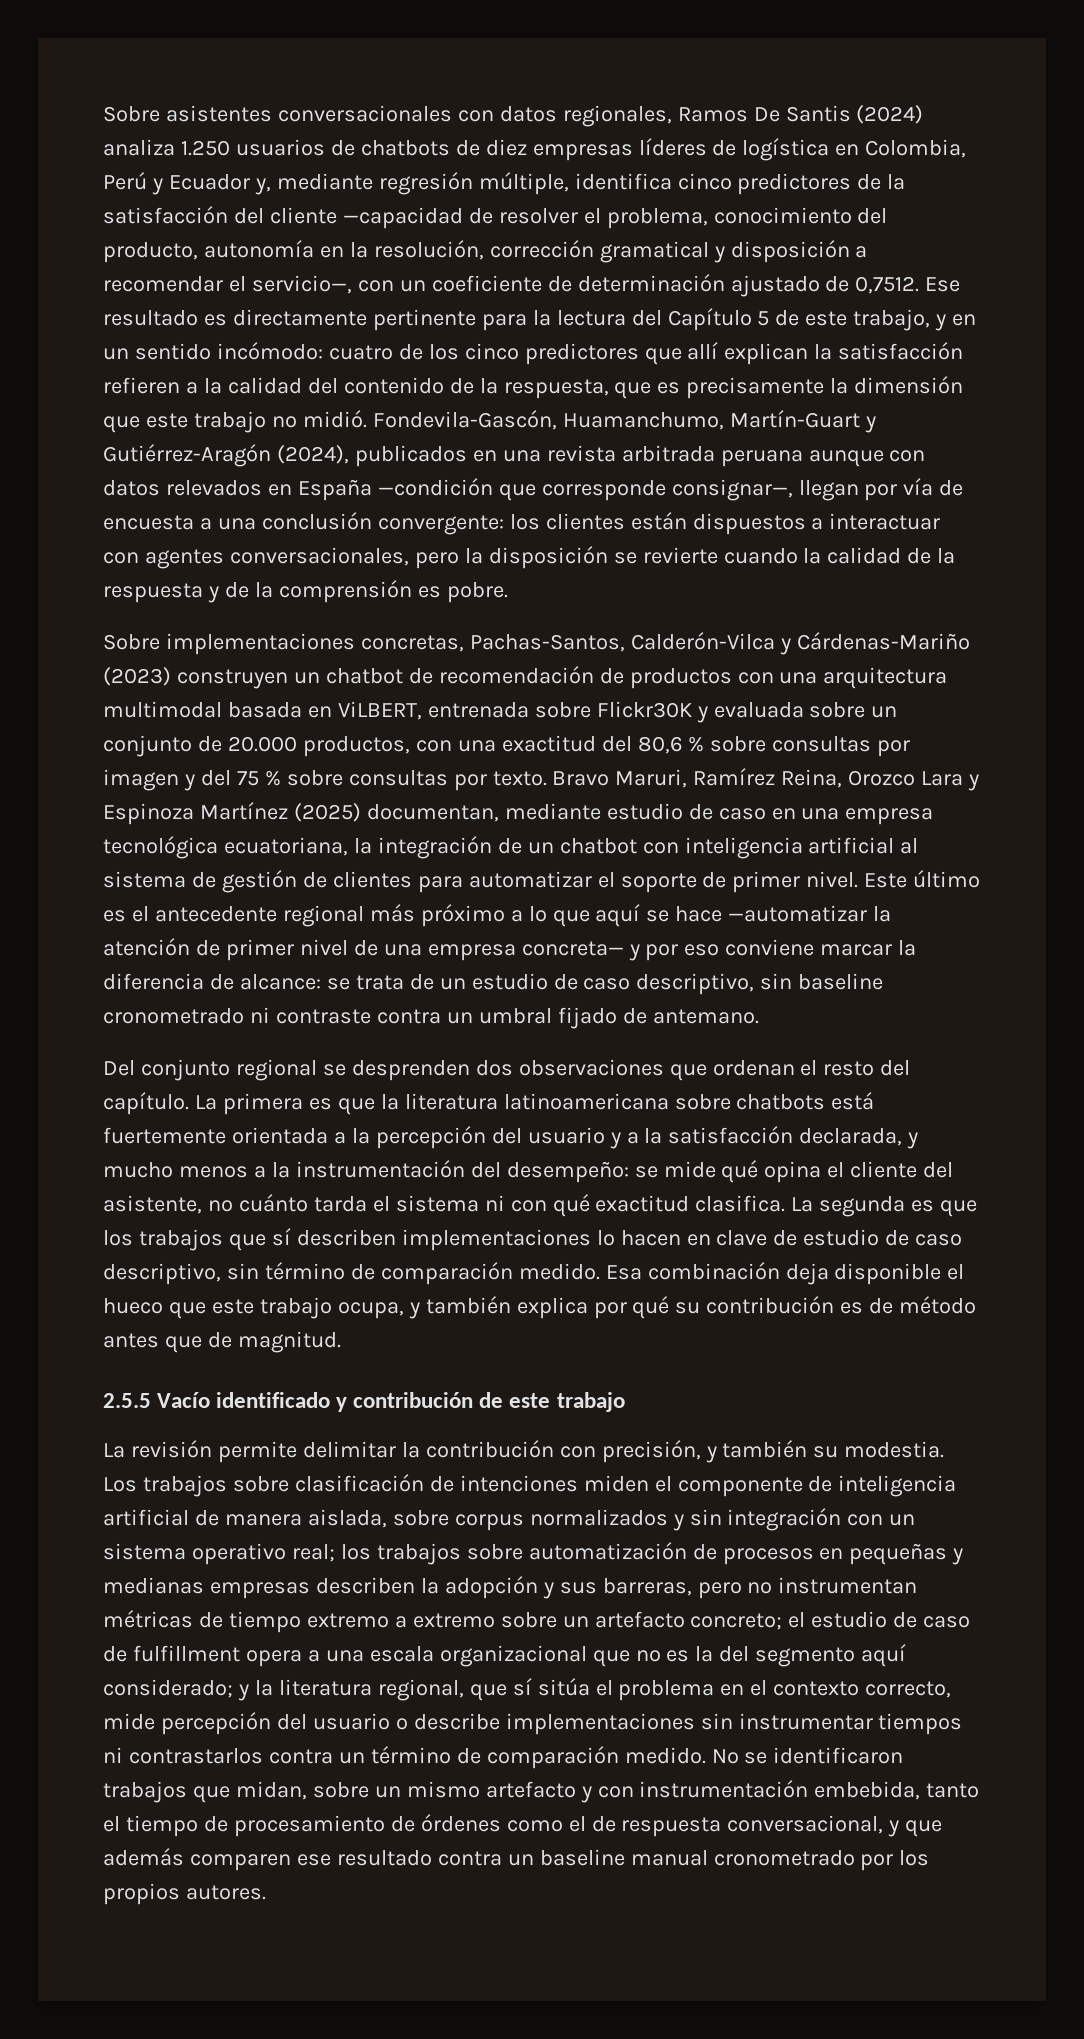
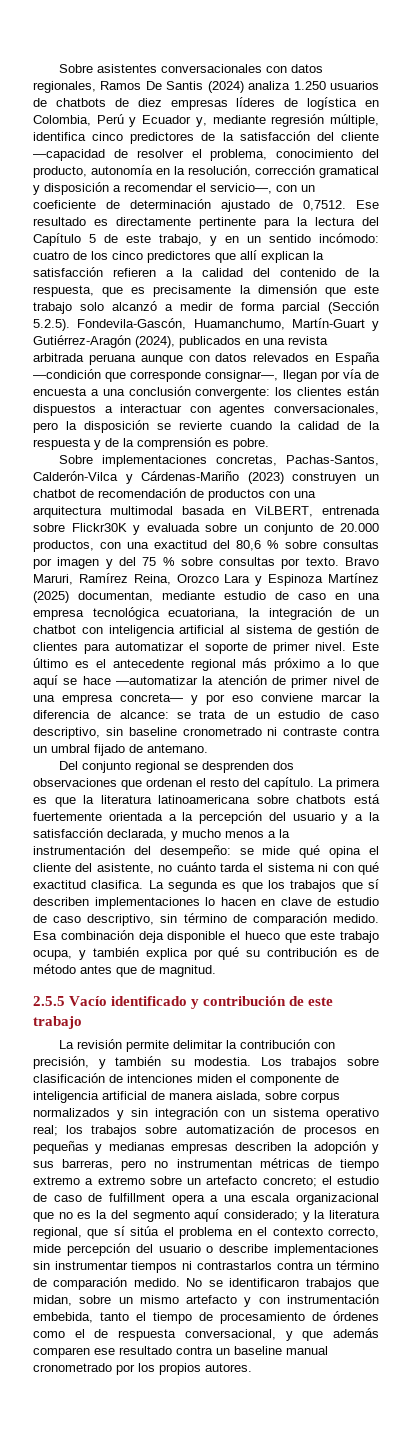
- cuatro de los cinco predictores que allí explican la satisfacción refieren a la calidad del contenido de la respuesta, que es precisamente la dimensión que este trabajo no midió. Fondevila-Gascón, Huamanchumo, Martín-Guart y Gutiérrez-Aragón (2024), publicados en una revista arbitrada peruana aunque con datos relevados en España —condición que corresponde consignar—, llegan por vía de encuesta a una conclusión convergente:
+ cuatro de los cinco predictores que allí explican la satisfacción refieren a la calidad del contenido de la respuesta, que es precisamente la dimensión que este trabajo solo alcanzó a medir de forma parcial (Sección 5.2.5). Fondevila-Gascón, Huamanchumo, Martín-Guart y Gutiérrez-Aragón (2024), publicados en una revista arbitrada peruana aunque con datos relevados en España —condición que corresponde consignar—, llegan por vía de encuesta a una conclusión convergente:

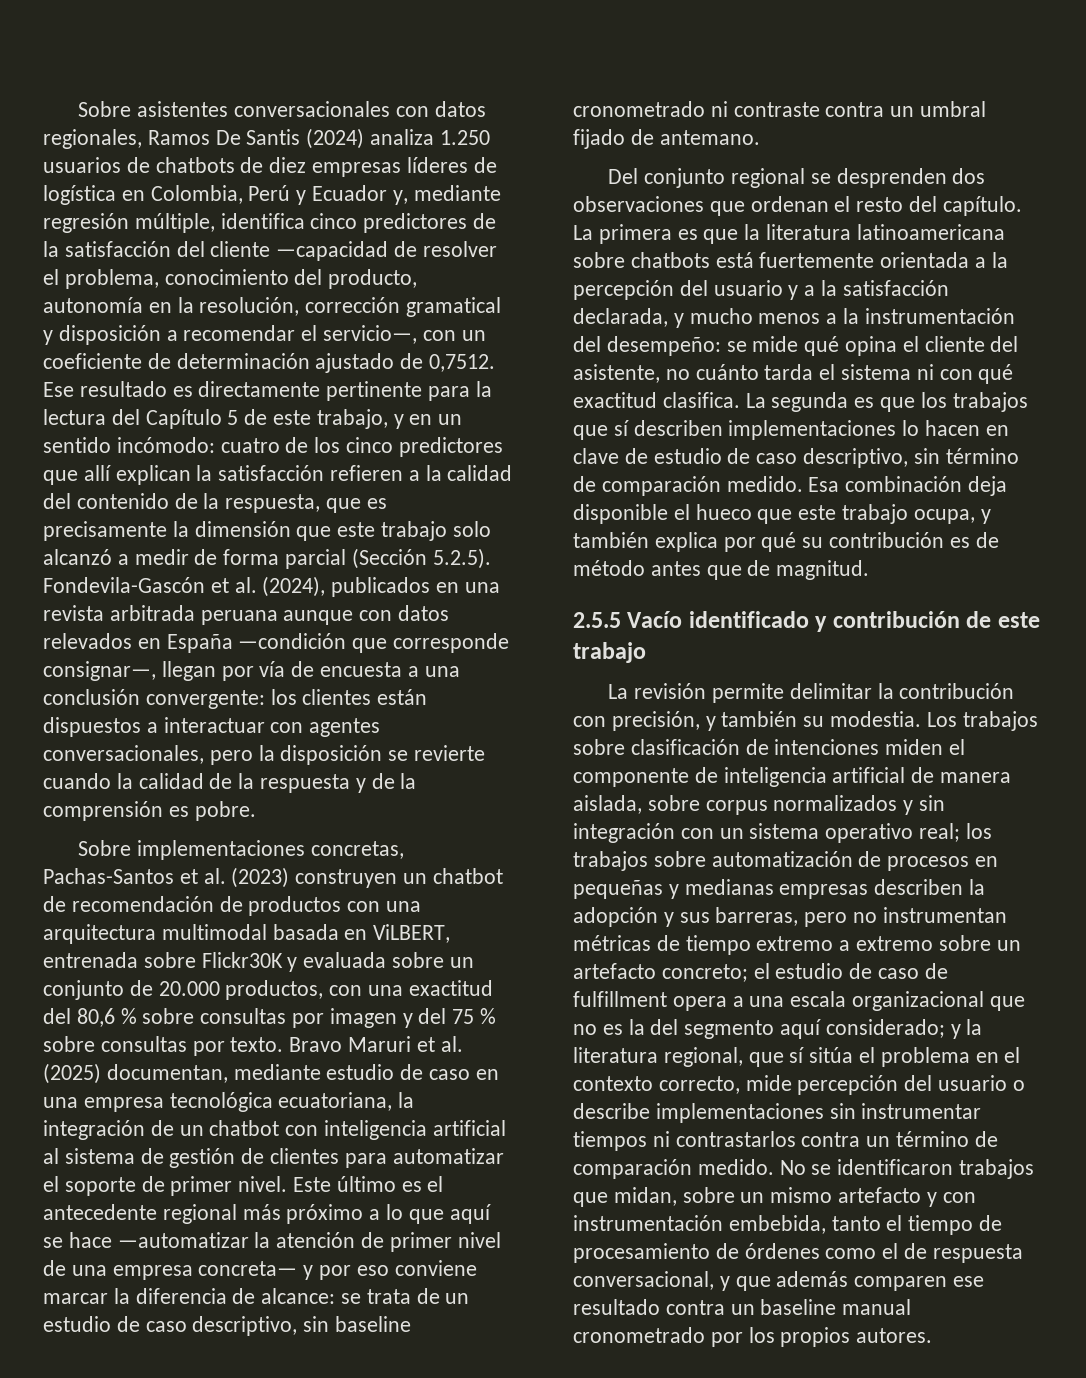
- cuatro de los cinco predictores que allí explican la satisfacción refieren a la calidad del contenido de la respuesta, que es precisamente la dimensión que este trabajo solo alcanzó a medir de forma parcial (Sección 5.2.5). Fondevila-Gascón, Huamanchumo, Martín-Guart y Gutiérrez-Aragón (2024), publicados en una revista arbitrada peruana aunque con datos relevados en España —condición que corresponde consignar—, llegan por vía de encuesta a una conclusión convergente:
+ cuatro de los cinco predictores que allí explican la satisfacción refieren a la calidad del contenido de la respuesta, que es precisamente la dimensión que este trabajo solo alcanzó a medir de forma parcial (Sección 5.2.5). Fondevila-Gascón et al. (2024), publicados en una revista arbitrada peruana aunque con datos relevados en España —condición que corresponde consignar—, llegan por vía de encuesta a una conclusión convergente:
- Sobre implementaciones concretas, Pachas-Santos, Calderón-Vilca y Cárdenas-Mariño (2023) construyen un chatbot de recomendación de productos con una arquitectura multimodal basada en ViLBERT, entrenada sobre Flickr30K y evaluada sobre un conjunto de 20.000 productos, con una exactitud del 80,6 % sobre consultas por imagen y del 75 % sobre consultas por texto.
+ Sobre implementaciones concretas, Pachas-Santos et al. (2023) construyen un chatbot de recomendación de productos con una arquitectura multimodal basada en ViLBERT, entrenada sobre Flickr30K y evaluada sobre un conjunto de 20.000 productos, con una exactitud del 80,6 % sobre consultas por imagen y del 75 % sobre consultas por texto.
- Bravo Maruri, Ramírez Reina, Orozco Lara y Espinoza Martínez (2025) documentan, mediante estudio de caso en una empresa tecnológica ecuatoriana, la integración de un chatbot con inteligencia artificial al sistema de gestión de clientes para automatizar el soporte de primer nivel.
+ Bravo Maruri et al. (2025) documentan, mediante estudio de caso en una empresa tecnológica ecuatoriana, la integración de un chatbot con inteligencia artificial al sistema de gestión de clientes para automatizar el soporte de primer nivel.

